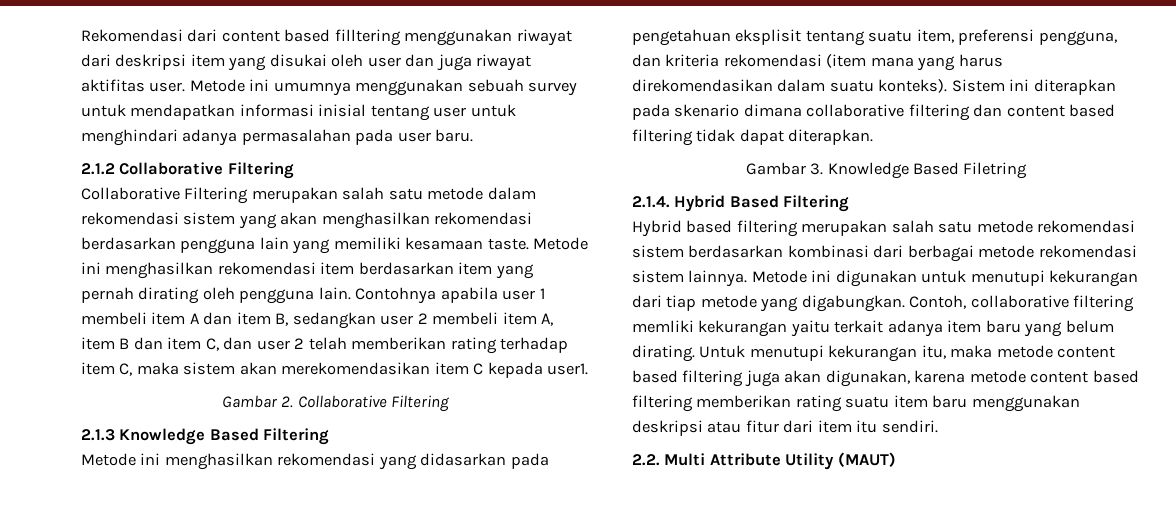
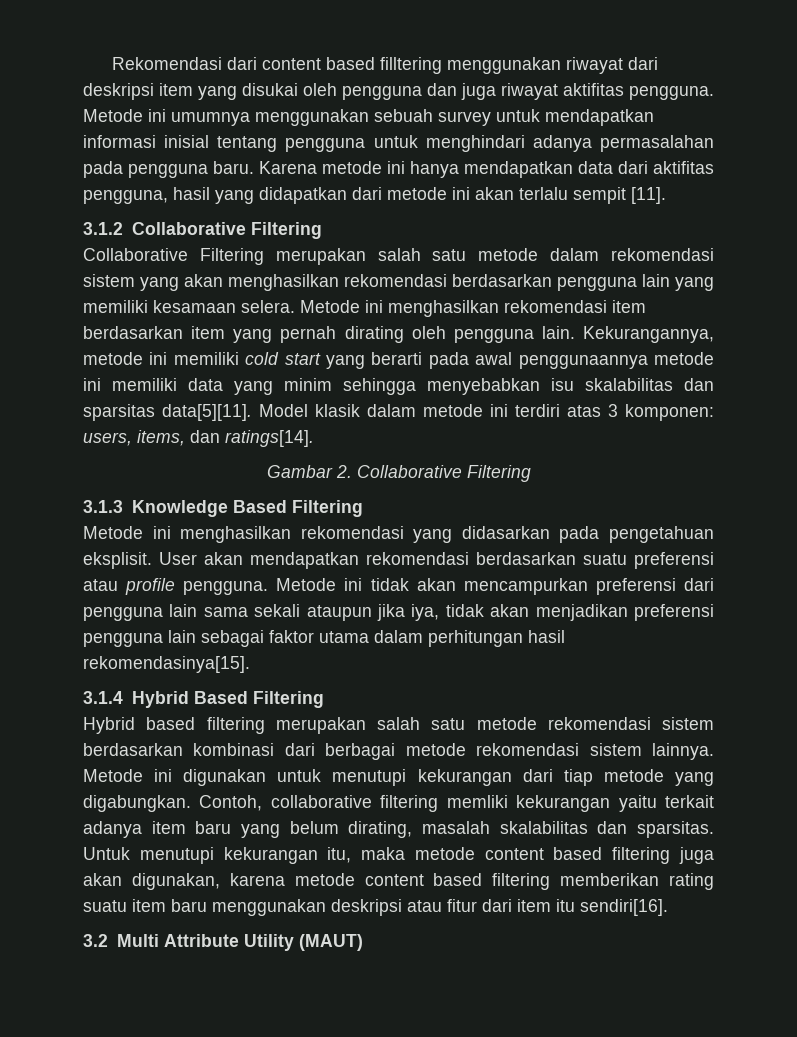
- Rekomendasi dari content based filltering menggunakan riwayat dari deskripsi item yang disukai oleh user dan juga riwayat aktifitas user.
+ Rekomendasi dari content based filltering menggunakan riwayat dari deskripsi item yang disukai oleh pengguna dan juga riwayat aktifitas pengguna.
- Metode ini umumnya menggunakan sebuah survey untuk mendapatkan informasi inisial tentang user untuk menghindari adanya permasalahan pada user baru.
- 2.1.2 Collaborative Filtering
+ Metode ini umumnya menggunakan sebuah survey untuk mendapatkan informasi inisial tentang pengguna untuk menghindari adanya permasalahan pada pengguna baru. Karena metode ini hanya mendapatkan data dari aktifitas pengguna, hasil yang didapatkan dari metode ini akan terlalu sempit [11].
+ 3.1.2 Collaborative Filtering
- Collaborative Filtering merupakan salah satu metode dalam rekomendasi sistem yang akan menghasilkan rekomendasi berdasarkan pengguna lain yang memiliki kesamaan taste.
+ Collaborative Filtering merupakan salah satu metode dalam rekomendasi sistem yang akan menghasilkan rekomendasi berdasarkan pengguna lain yang memiliki kesamaan selera.
- Contohnya apabila user 1 membeli item A dan item B, sedangkan user 2 membeli item A, item B dan item C, dan user 2 telah memberikan rating terhadap item C, maka sistem akan merekomendasikan item C kepada user1.
+ Kekurangannya, metode ini memiliki cold start yang berarti pada awal penggunaannya metode ini memiliki data yang minim sehingga menyebabkan isu skalabilitas dan sparsitas data[5][11]. Model klasik dalam metode ini terdiri atas 3 komponen: users, items, dan ratings[14].
- 2.1.3 Knowledge Based Filtering
+ 3.1.3 Knowledge Based Filtering
- Metode ini menghasilkan rekomendasi yang didasarkan pada pengetahuan eksplisit tentang suatu item, preferensi pengguna, dan kriteria rekomendasi (item mana yang harus direkomendasikan dalam suatu konteks). Sistem ini diterapkan pada skenario dimana collaborative filtering dan content based filtering tidak dapat diterapkan.
- Gambar 3. Knowledge Based Filetring
- 2.1.4. Hybrid Based Filtering
+ Metode ini menghasilkan rekomendasi yang didasarkan pada pengetahuan eksplisit. User akan mendapatkan rekomendasi berdasarkan suatu preferensi atau profile pengguna. Metode ini tidak akan mencampurkan preferensi dari pengguna lain sama sekali ataupun jika iya, tidak akan menjadikan preferensi pengguna lain sebagai faktor utama dalam perhitungan hasil rekomendasinya[15].
+ 3.1.4 Hybrid Based Filtering
- Contoh, collaborative filtering memliki kekurangan yaitu terkait adanya item baru yang belum dirating.
+ Contoh, collaborative filtering memliki kekurangan yaitu terkait adanya item baru yang belum dirating, masalah skalabilitas dan sparsitas.
- Untuk menutupi kekurangan itu, maka metode content based filtering juga akan digunakan, karena metode content based filtering memberikan rating suatu item baru menggunakan deskripsi atau fitur dari item itu sendiri.
- 2.2. Multi Attribute Utility (MAUT)
+ Untuk menutupi kekurangan itu, maka metode content based filtering juga akan digunakan, karena metode content based filtering memberikan rating suatu item baru menggunakan deskripsi atau fitur dari item itu sendiri[16].
+ 3.2 Multi Attribute Utility (MAUT)

